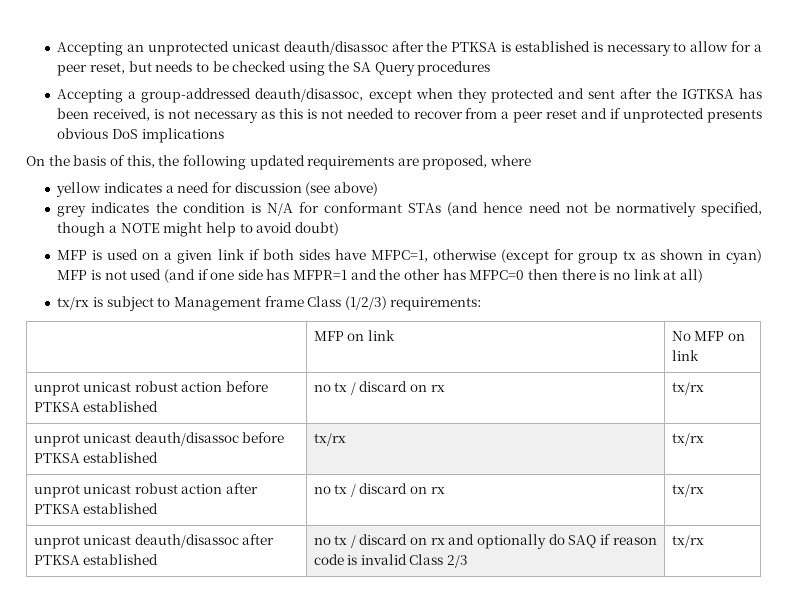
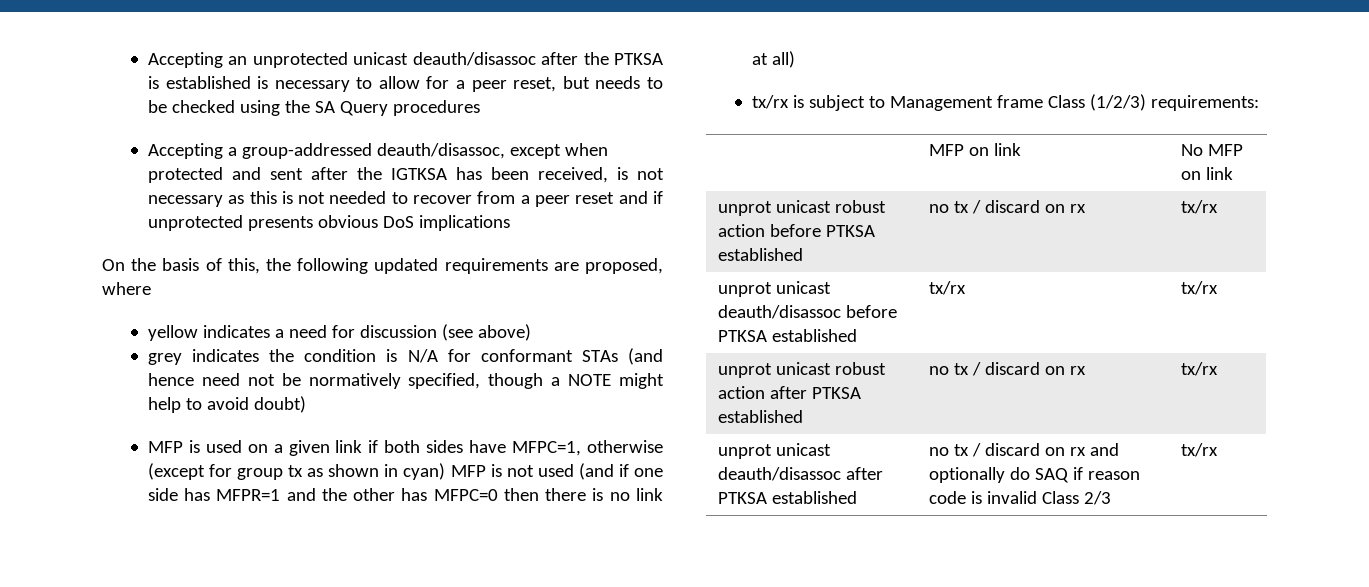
- Accepting a group-addressed deauth/disassoc, except when they protected and sent after the IGTKSA has been received, is not necessary as this is not needed to recover from a peer reset and if unprotected presents obvious DoS implications
+ Accepting a group-addressed deauth/disassoc, except when protected and sent after the IGTKSA has been received, is not necessary as this is not needed to recover from a peer reset and if unprotected presents obvious DoS implications

